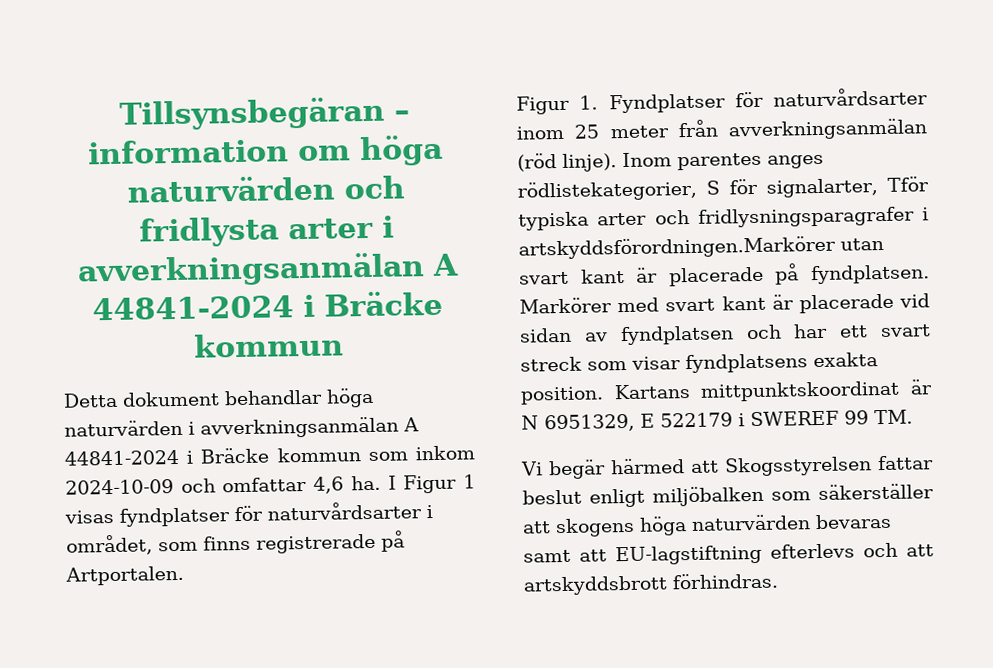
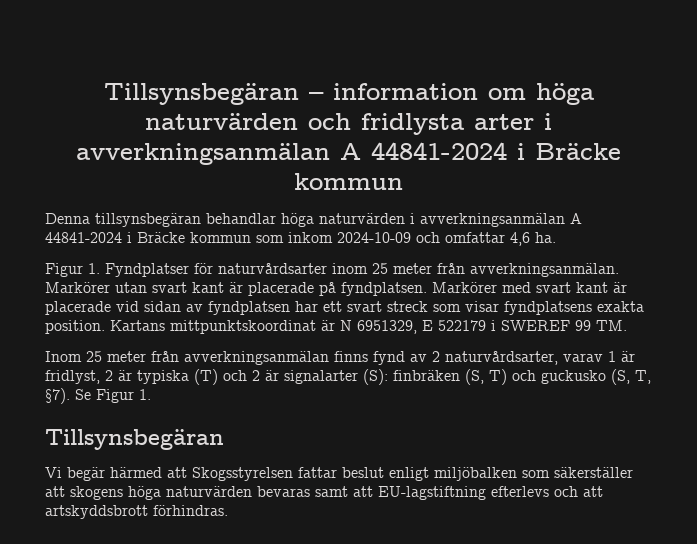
- Detta dokument behandlar höga naturvärden i avverkningsanmälan A 44841-2024 i Bräcke kommun som inkom 2024-10-09 och omfattar 4,6 ha. I Figur 1 visas fyndplatser för naturvårdsarter i området, som finns registrerade på Artportalen.
+ Denna tillsynsbegäran behandlar höga naturvärden i avverkningsanmälan A 44841-2024 i Bräcke kommun som inkom 2024-10-09 och omfattar 4,6 ha.
- Figur 1. Fyndplatser för naturvårdsarter inom 25 meter från avverkningsanmälan (röd linje). Inom parentes anges rödlistekategorier, S för signalarter, Tför typiska arter och fridlysningsparagrafer i artskyddsförordningen.Markörer utan svart kant är placerade på fyndplatsen.
+ Figur 1. Fyndplatser för naturvårdsarter inom 25 meter från avverkningsanmälan. Markörer utan svart kant är placerade på fyndplatsen.
- Markörer med svart kant är placerade vid sidan av fyndplatsen och har ett svart streck som visar fyndplatsens exakta position.
+ Markörer med svart kant är placerade vid sidan av fyndplatsen har ett svart streck som visar fyndplatsens exakta position.
+ Inom 25 meter från avverkningsanmälan finns fynd av 2 naturvårdsarter, varav 1 är fridlyst, 2 är typiska (T) och 2 är signalarter (S): finbräken (S, T) och guckusko (S, T, §7). Se Figur 1.
+ Tillsynsbegäran

